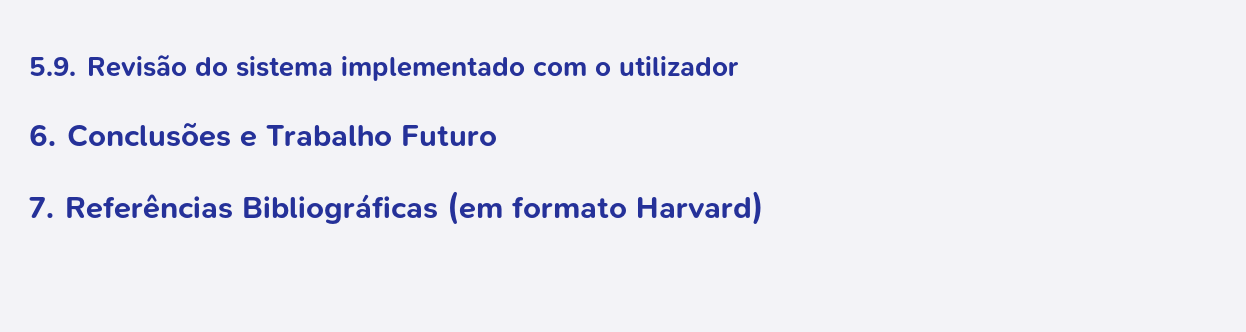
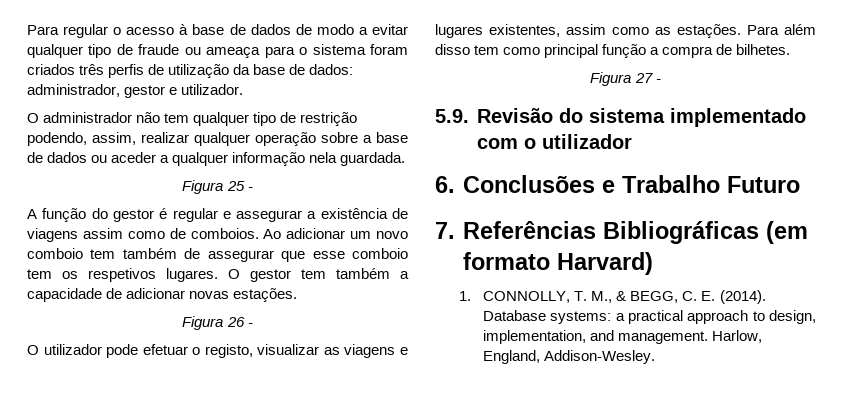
+ Para regular o acesso à base de dados de modo a evitar qualquer tipo de fraude ou ameaça para o sistema foram criados três perfis de utilização da base de dados: administrador, gestor e utilizador.
+ O administrador não tem qualquer tipo de restrição podendo, assim, realizar qualquer operação sobre a base de dados ou aceder a qualquer informação nela guardada.
+ Figura 25 -
+ A função do gestor é regular e assegurar a existência de viagens assim como de comboios. Ao adicionar um novo comboio tem também de assegurar que esse comboio tem os respetivos lugares. O gestor tem também a capacidade de adicionar novas estações.
+ Figura 26 -
+ O utilizador pode efetuar o registo, visualizar as viagens e lugares existentes, assim como as estações. Para além disso tem como principal função a compra de bilhetes.
+ Figura 27 -
+ 1. CONNOLLY, T. M., & BEGG, C. E. (2014). Database systems: a practical approach to design, implementation, and management. Harlow, England, Addison-Wesley.

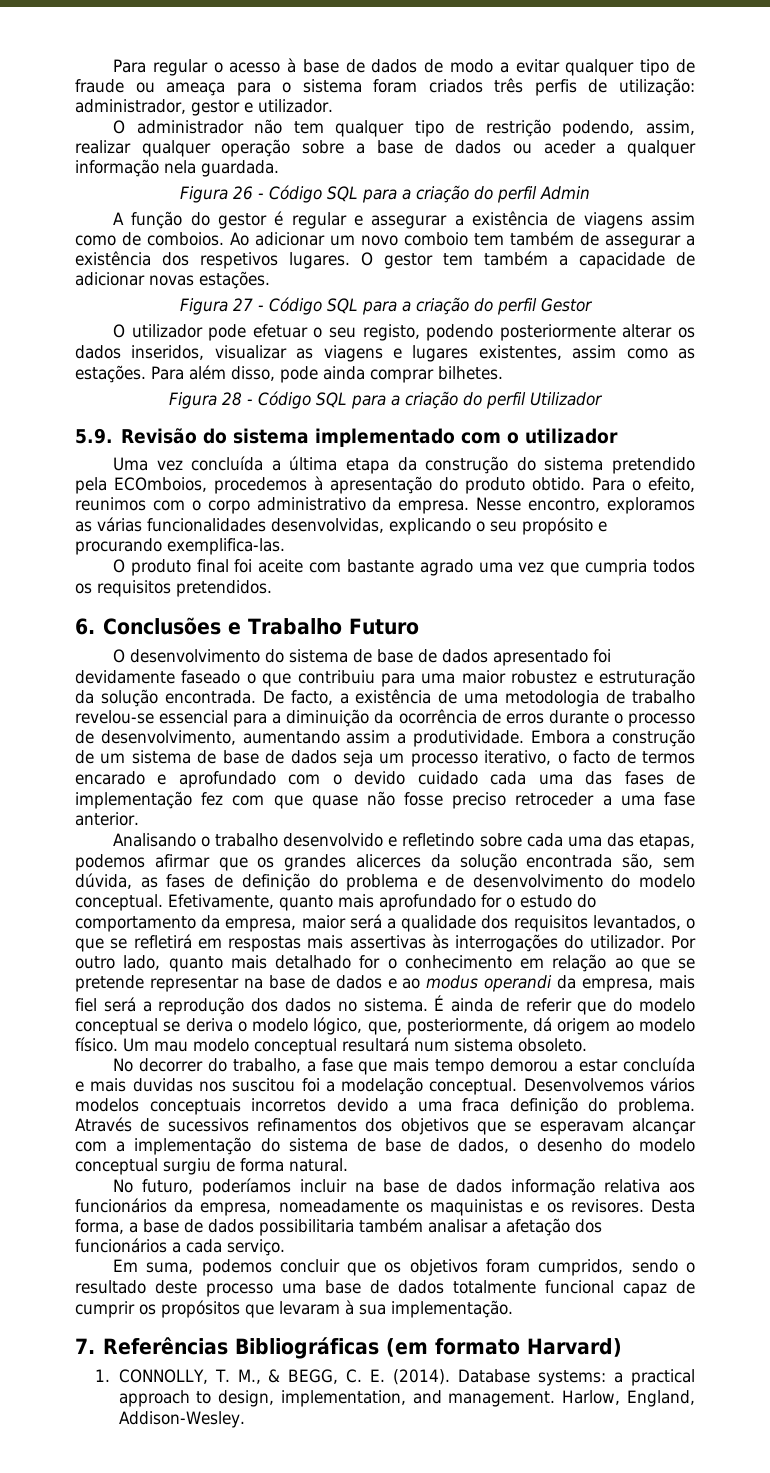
- Para regular o acesso à base de dados de modo a evitar qualquer tipo de fraude ou ameaça para o sistema foram criados três perfis de utilização da base de dados: administrador, gestor e utilizador.
+ Para regular o acesso à base de dados de modo a evitar qualquer tipo de fraude ou ameaça para o sistema foram criados três perfis de utilização: administrador, gestor e utilizador.
- Figura 25 -
+ Figura 26 - Código SQL para a criação do perfil Admin
- Ao adicionar um novo comboio tem também de assegurar que esse comboio tem os respetivos lugares.
+ Ao adicionar um novo comboio tem também de assegurar a existência dos respetivos lugares.
- Figura 26 -
+ Figura 27 - Código SQL para a criação do perfil Gestor
- O utilizador pode efetuar o registo, visualizar as viagens e lugares existentes, assim como as estações.
+ O utilizador pode efetuar o seu registo, podendo posteriormente alterar os dados inseridos, visualizar as viagens e lugares existentes, assim como as estações.
- Para além disso tem como principal função a compra de bilhetes.
+ Para além disso, pode ainda comprar bilhetes.
- Figura 27 -
+ Figura 28 - Código SQL para a criação do perfil Utilizador
+ Uma vez concluída a última etapa da construção do sistema pretendido pela ECOmboios, procedemos à apresentação do produto obtido. Para o efeito, reunimos com o corpo administrativo da empresa. Nesse encontro, exploramos as várias funcionalidades desenvolvidas, explicando o seu propósito e procurando exemplifica-las.
+ O produto final foi aceite com bastante agrado uma vez que cumpria todos os requisitos pretendidos.
+ O desenvolvimento do sistema de base de dados apresentado foi devidamente faseado o que contribuiu para uma maior robustez e estruturação da solução encontrada. De facto, a existência de uma metodologia de trabalho revelou-se essencial para a diminuição da ocorrência de erros durante o processo de desenvolvimento, aumentando assim a produtividade. Embora a construção de um sistema de base de dados seja um processo iterativo, o facto de termos encarado e aprofundado com o devido cuidado cada uma das fases de implementação fez com que quase não fosse preciso retroceder a uma fase anterior.
+ Analisando o trabalho desenvolvido e refletindo sobre cada uma das etapas, podemos afirmar que os grandes alicerces da solução encontrada são, sem dúvida, as fases de definição do problema e de desenvolvimento do modelo conceptual. Efetivamente, quanto mais aprofundado for o estudo do comportamento da empresa, maior será a qualidade dos requisitos levantados, o que se refletirá em respostas mais assertivas às interrogações do utilizador. Por outro lado, quanto mais detalhado for o conhecimento em relação ao que se pretende representar na base de dados e ao modus operandi da empresa, mais fiel será a reprodução dos dados no sistema. É ainda de referir que do modelo conceptual se deriva o modelo lógico, que, posteriormente, dá origem ao modelo físico. Um mau modelo conceptual resultará num sistema obsoleto.
+ No decorrer do trabalho, a fase que mais tempo demorou a estar concluída e mais duvidas nos suscitou foi a modelação conceptual. Desenvolvemos vários modelos conceptuais incorretos devido a uma fraca definição do problema. Através de sucessivos refinamentos dos objetivos que se esperavam alcançar com a implementação do sistema de base de dados, o desenho do modelo conceptual surgiu de forma natural.
+ No futuro, poderíamos incluir na base de dados informação relativa aos funcionários da empresa, nomeadamente os maquinistas e os revisores. Desta forma, a base de dados possibilitaria também analisar a afetação dos funcionários a cada serviço.
+ Em suma, podemos concluir que os objetivos foram cumpridos, sendo o resultado deste processo uma base de dados totalmente funcional capaz de cumprir os propósitos que levaram à sua implementação.

